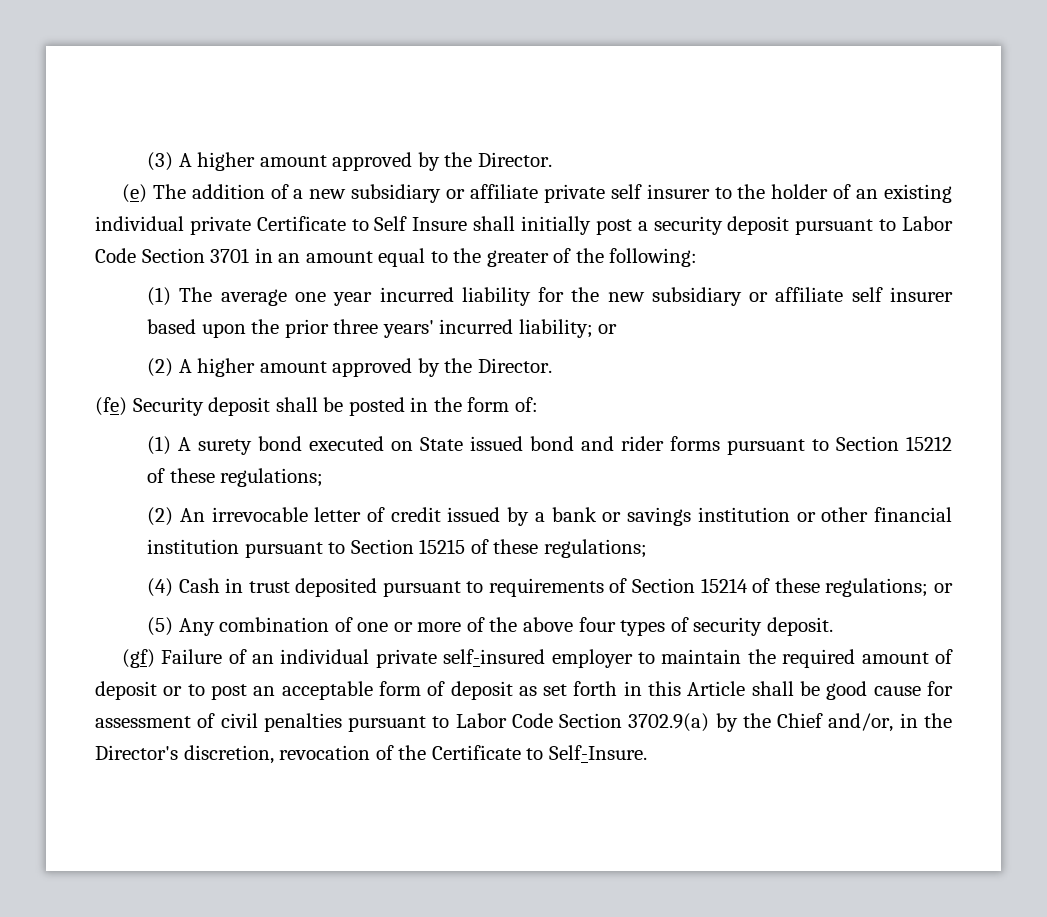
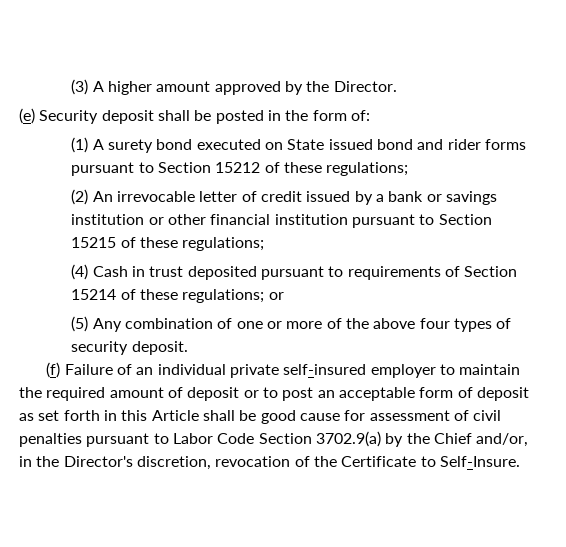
- (e) The addition of a new subsidiary or affiliate private self insurer to the holder of an existing individual private Certificate to Self Insure shall initially post a security deposit pursuant to Labor Code Section 3701 in an amount equal to the greater of the following:
- (1) The average one year incurred liability for the new subsidiary or affiliate self insurer based upon the prior three years' incurred liability; or
- (2) A higher amount approved by the Director.
- (fe) Security deposit shall be posted in the form of:
+ (e) Security deposit shall be posted in the form of:
- (gf) Failure of an individual private self-insured employer to maintain the required amount of deposit or to post an acceptable form of deposit as set forth in this Article shall be good cause for assessment of civil penalties pursuant to Labor Code Section 3702.9(a) by the Chief and/or, in the Director's discretion, revocation of the Certificate to Self-Insure.
+ (f) Failure of an individual private self-insured employer to maintain the required amount of deposit or to post an acceptable form of deposit as set forth in this Article shall be good cause for assessment of civil penalties pursuant to Labor Code Section 3702.9(a) by the Chief and/or, in the Director's discretion, revocation of the Certificate to Self-Insure.

